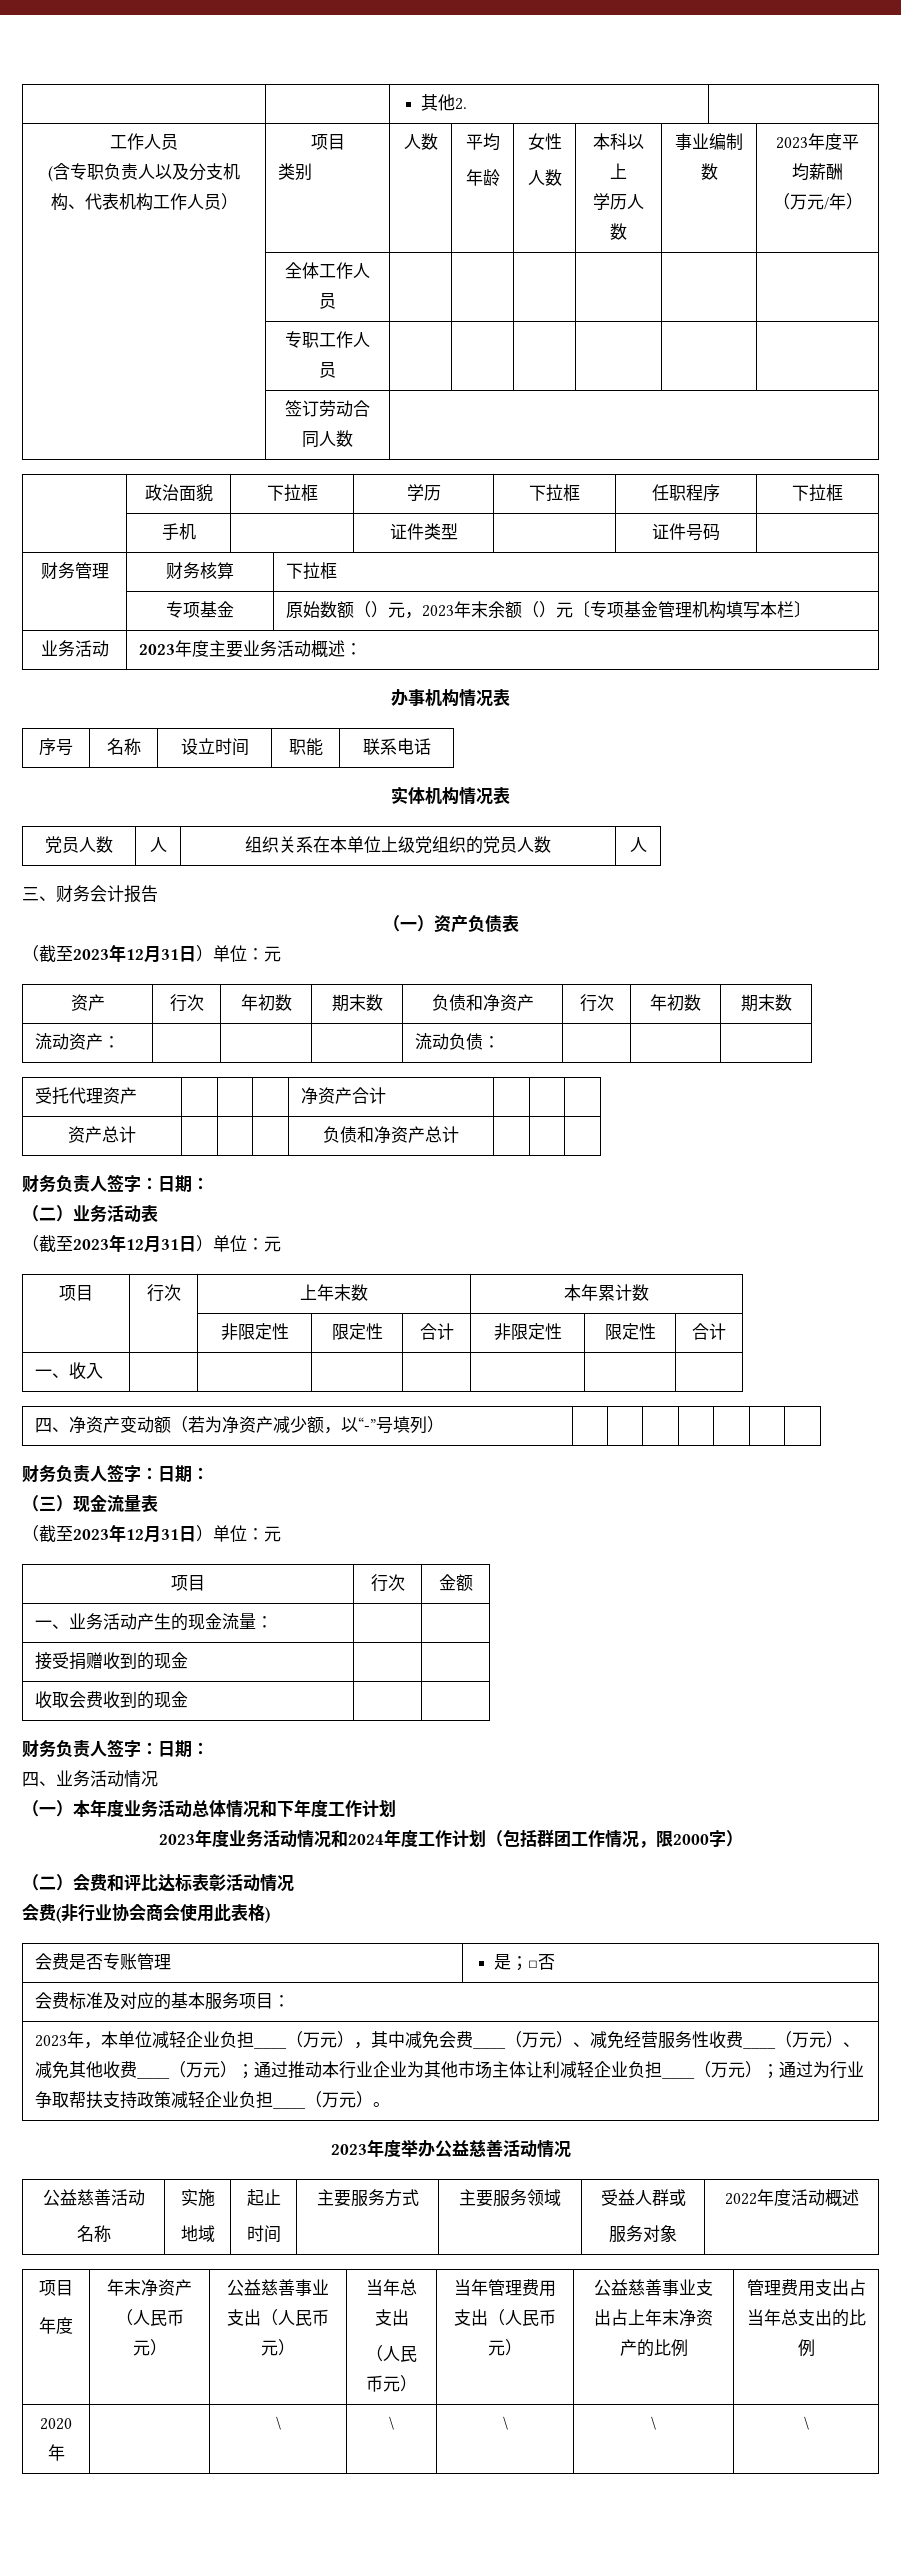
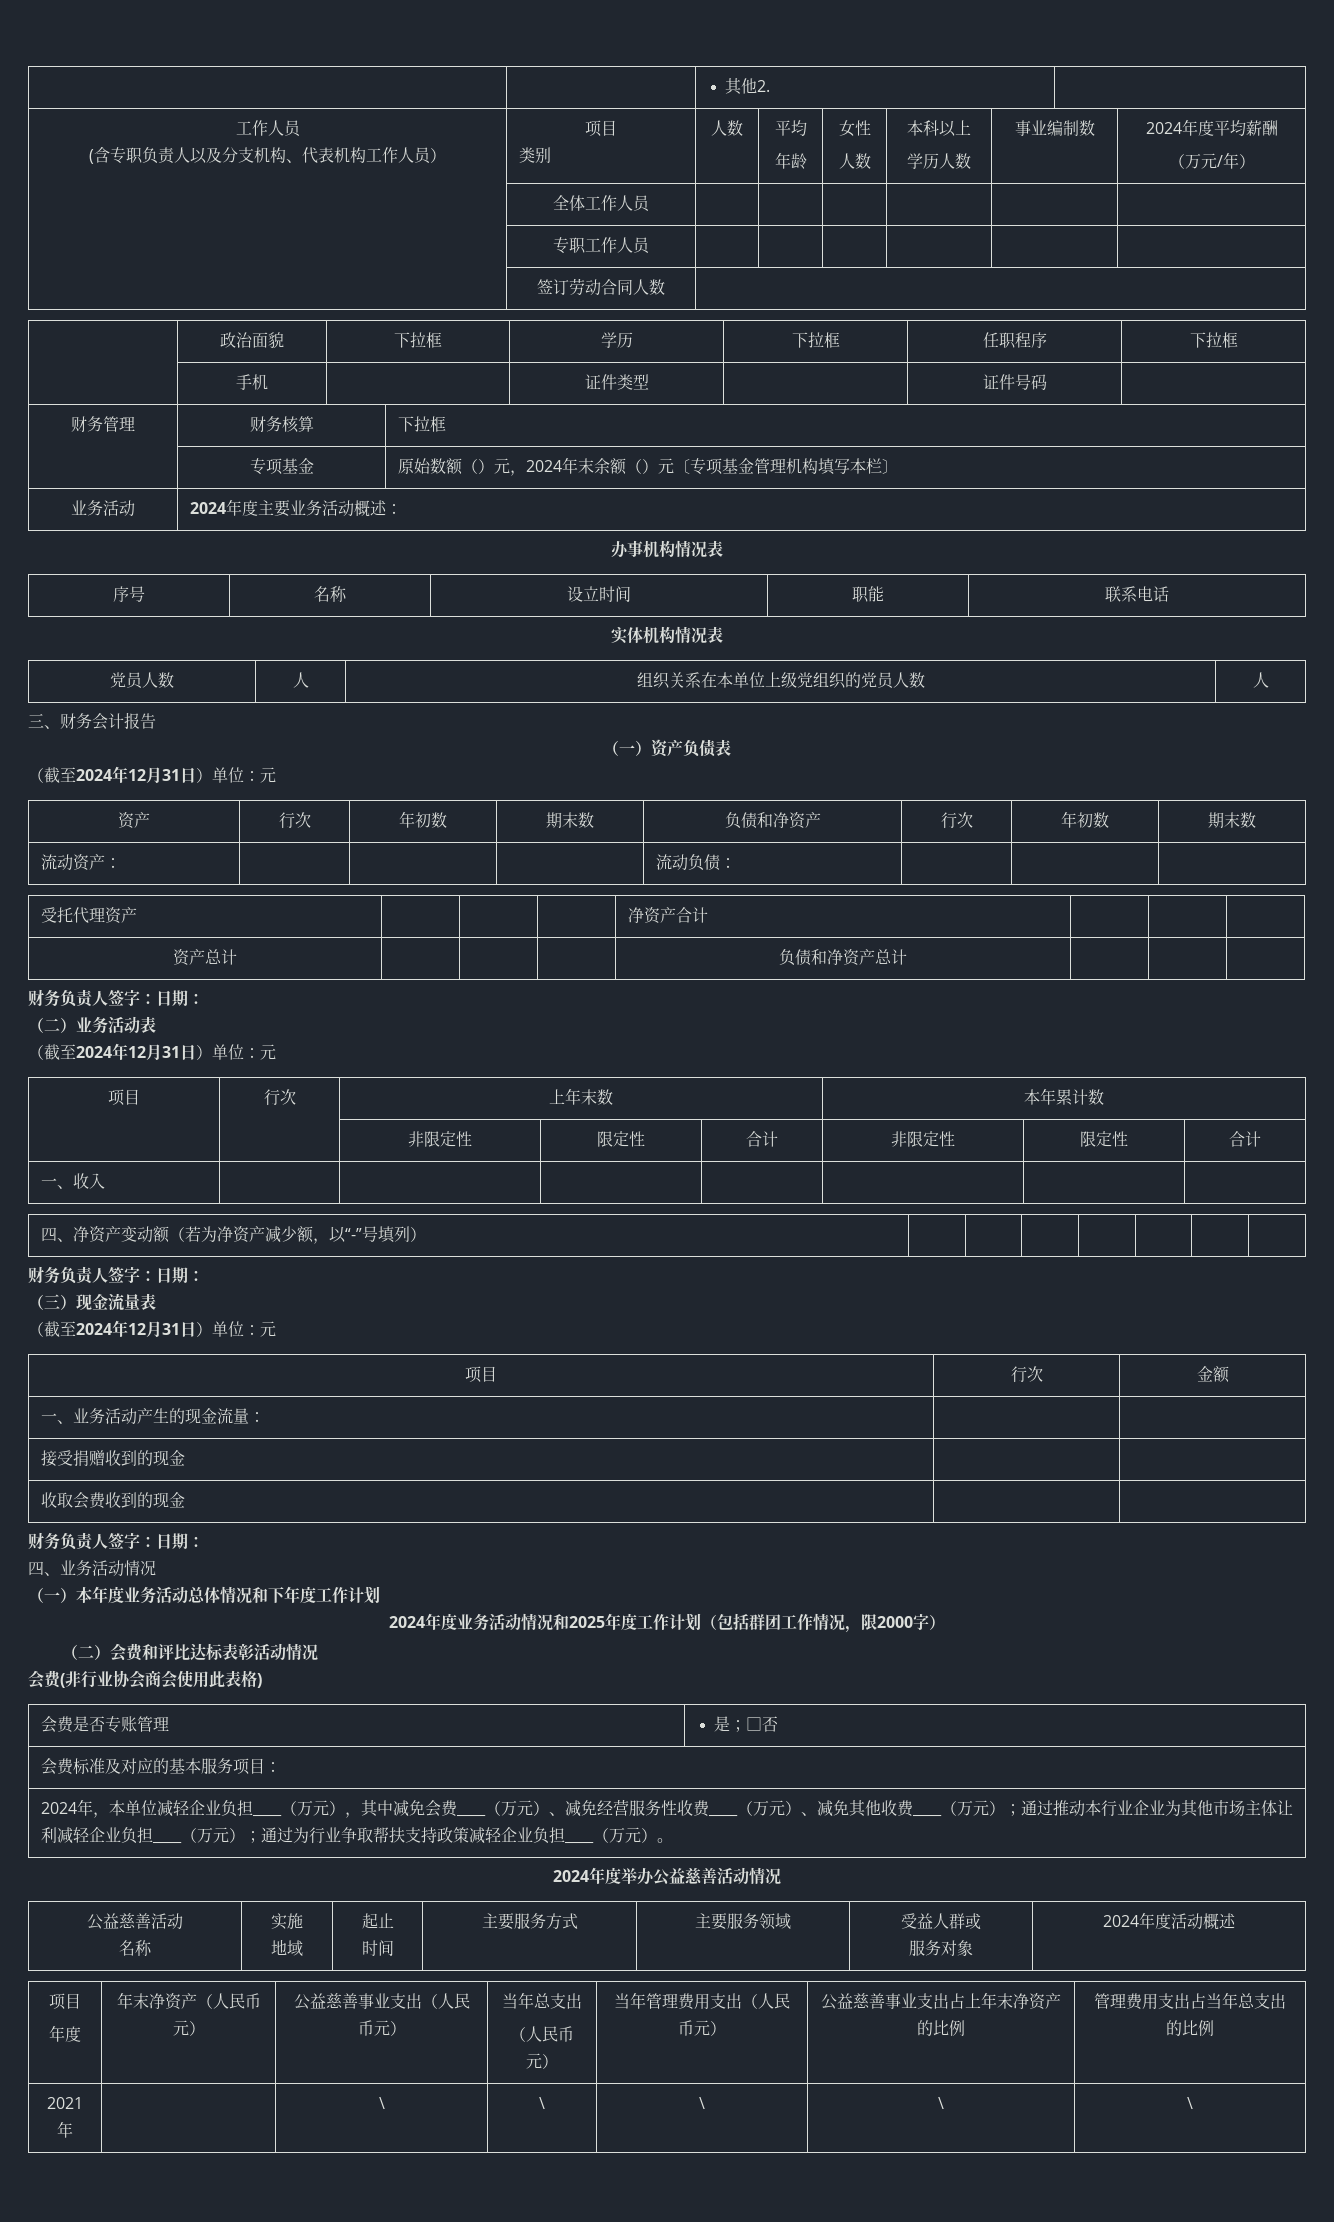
  | | 其他2. |
  工作人员
  (含专职负责人以及分支机构、代表机构工作人员） | 项目
  类别 | 人数 | 平均
  年龄 | 女性
  人数 | 本科以上
- 学历人数 | 事业编制数 | 2023年度平均薪酬
+ 学历人数 | 事业编制数 | 2024年度平均薪酬
- | 专项基金 | 原始数额（）元，2023年末余额（）元〔专项基金管理机构填写本栏〕
+ | 专项基金 | 原始数额（）元，2024年末余额（）元〔专项基金管理机构填写本栏〕
- 业务活动 | 2023年度主要业务活动概述：
+ 业务活动 | 2024年度主要业务活动概述：
  （一）资产负债表
- （截至2023年12月31日）单位：元
+ （截至2024年12月31日）单位：元
  （二）业务活动表
- （截至2023年12月31日）单位：元
+ （截至2024年12月31日）单位：元
  （三）现金流量表
- （截至2023年12月31日）单位：元
+ （截至2024年12月31日）单位：元
- 2023年度业务活动情况和2024年度工作计划（包括群团工作情况，限2000字）
+ 2024年度业务活动情况和2025年度工作计划（包括群团工作情况，限2000字）
- 2023年，本单位减轻企业负担____（万元），其中减免会费____（万元）、减免经营服务性收费____（万元）、减免其他收费____（万元）；通过推动本行业企业为其他市场主体让利减轻企业负担____（万元）；通过为行业争取帮扶支持政策减轻企业负担____（万元）。
+ 2024年，本单位减轻企业负担____（万元），其中减免会费____（万元）、减免经营服务性收费____（万元）、减免其他收费____（万元）；通过推动本行业企业为其他市场主体让利减轻企业负担____（万元）；通过为行业争取帮扶支持政策减轻企业负担____（万元）。
- 2023年度举办公益慈善活动情况
+ 2024年度举办公益慈善活动情况
  公益慈善活动
  名称 | 实施
  地域 | 起止
  时间 | 主要服务方式 | 主要服务领域 | 受益人群或
- 服务对象 | 2022年度活动概述
+ 服务对象 | 2024年度活动概述
- 2020年 | | \ | \ | \ | \ | \
+ 2021年 | | \ | \ | \ | \ | \

